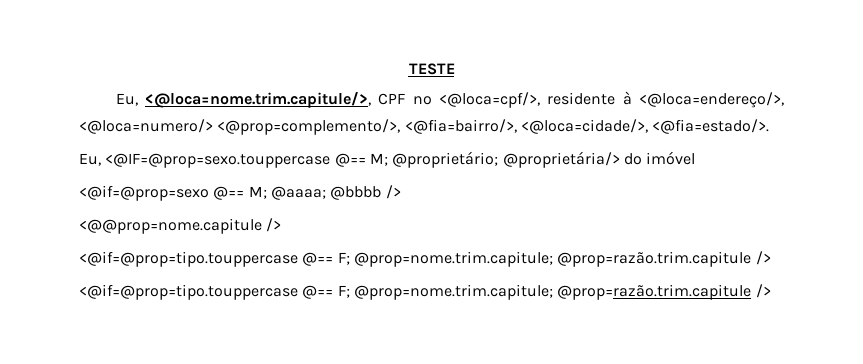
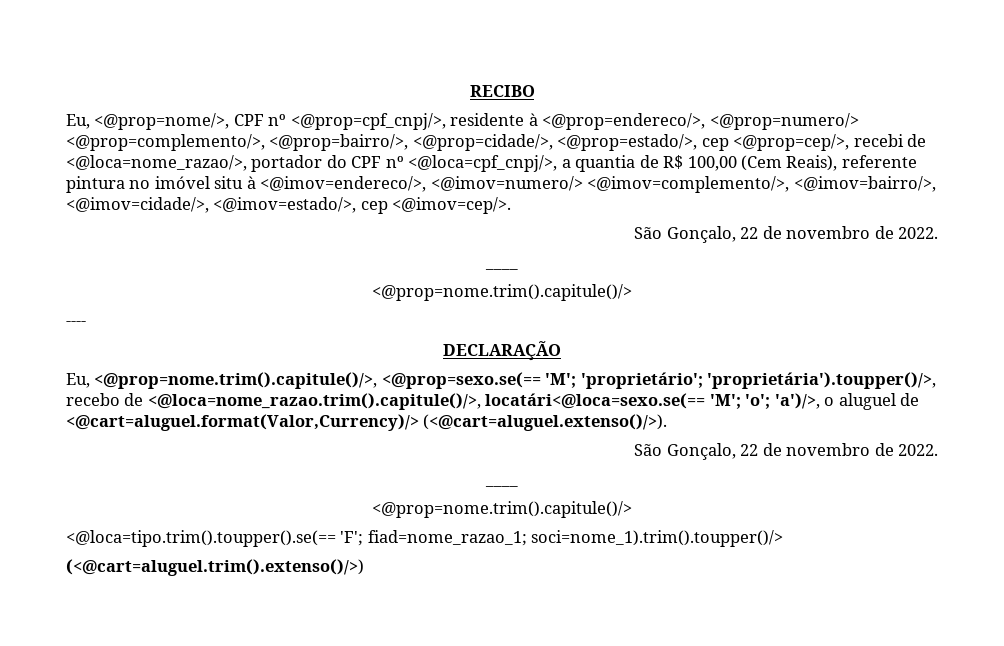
- TESTE
- Eu, <@loca=nome.trim.capitule/>, CPF nº <@loca=cpf/>, residente à <@loca=endereço/>, <@loca=numero/> <@prop=complemento/>, <@fia=bairro/>, <@loca=cidade/>, <@fia=estado/>.
- Eu, <@IF=@prop=sexo.touppercase @== M; @proprietário; @proprietária/> do imóvel
- <@if=@prop=sexo @== M; @aaaa; @bbbb />
- <@@prop=nome.capitule />
- <@if=@prop=tipo.touppercase @== F; @prop=nome.trim.capitule; @prop=razão.trim.capitule />
- <@if=@prop=tipo.touppercase @== F; @prop=nome.trim.capitule; @prop=razão.trim.capitule />
+ RECIBO
+ Eu, <@prop=nome/>, CPF nº <@prop=cpf_cnpj/>, residente à <@prop=endereco/>, <@prop=numero/> <@prop=complemento/>, <@prop=bairro/>, <@prop=cidade/>, <@prop=estado/>, cep <@prop=cep/>, recebi de <@loca=nome_razao/>, portador do CPF nº <@loca=cpf_cnpj/>, a quantia de R$ 100,00 (Cem Reais), referente pintura no imóvel situ à <@imov=endereco/>, <@imov=numero/> <@imov=complemento/>, <@imov=bairro/>, <@imov=cidade/>, <@imov=estado/>, cep <@imov=cep/>.
+ São Gonçalo, 22 de novembro de 2022.
+ ____
+ <@prop=nome.trim().capitule()/>
+ ----
+ DECLARAÇÃO
+ Eu, <@prop=nome.trim().capitule()/>, <@prop=sexo.se(== 'M'; 'proprietário'; 'proprietária').toupper()/>, recebo de <@loca=nome_razao.trim().capitule()/>, locatári<@loca=sexo.se(== 'M'; 'o'; 'a')/>, o aluguel de <@cart=aluguel.format(Valor,Currency)/> (<@cart=aluguel.extenso()/>).
+ São Gonçalo, 22 de novembro de 2022.
+ ____
+ <@prop=nome.trim().capitule()/>
+ <@loca=tipo.trim().toupper().se(== 'F'; fiad=nome_razao_1; soci=nome_1).trim().toupper()/>
+ (<@cart=aluguel.trim().extenso()/>)

